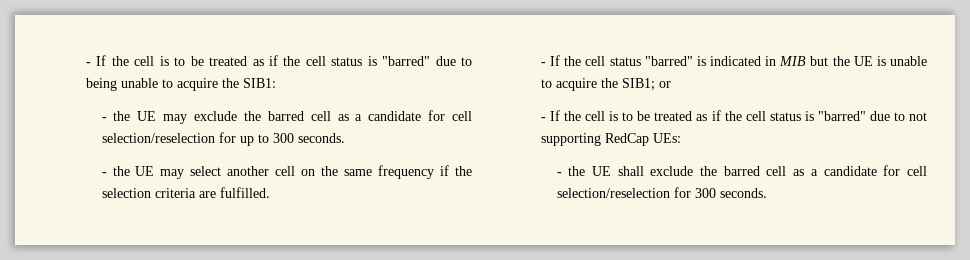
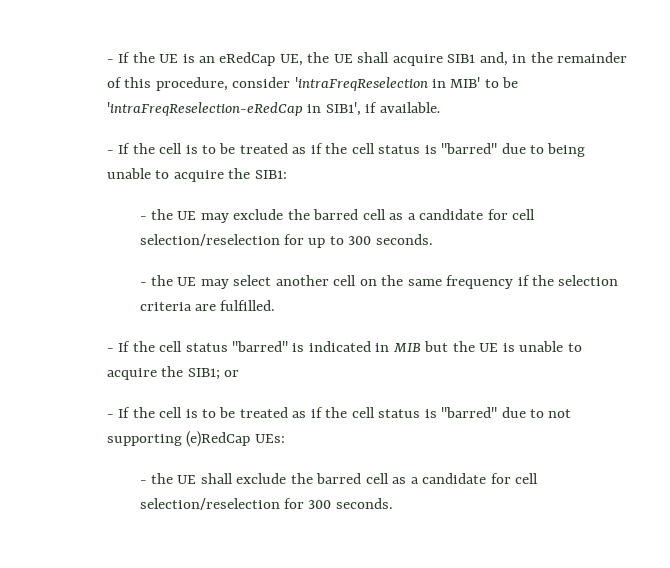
+ - If the UE is an eRedCap UE, the UE shall acquire SIB1 and, in the remainder of this procedure, consider 'intraFreqReselection in MIB' to be 'intraFreqReselection-eRedCap in SIB1', if available.
- - If the cell is to be treated as if the cell status is "barred" due to not supporting RedCap UEs:
+ - If the cell is to be treated as if the cell status is "barred" due to not supporting (e)RedCap UEs:

